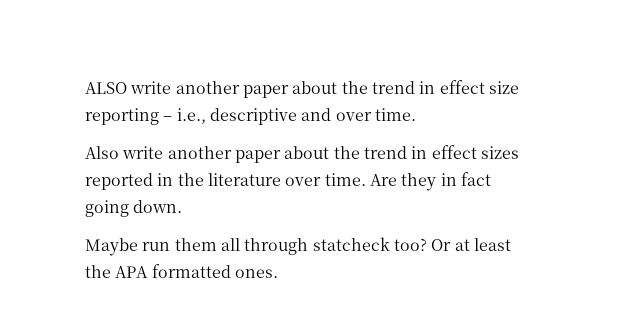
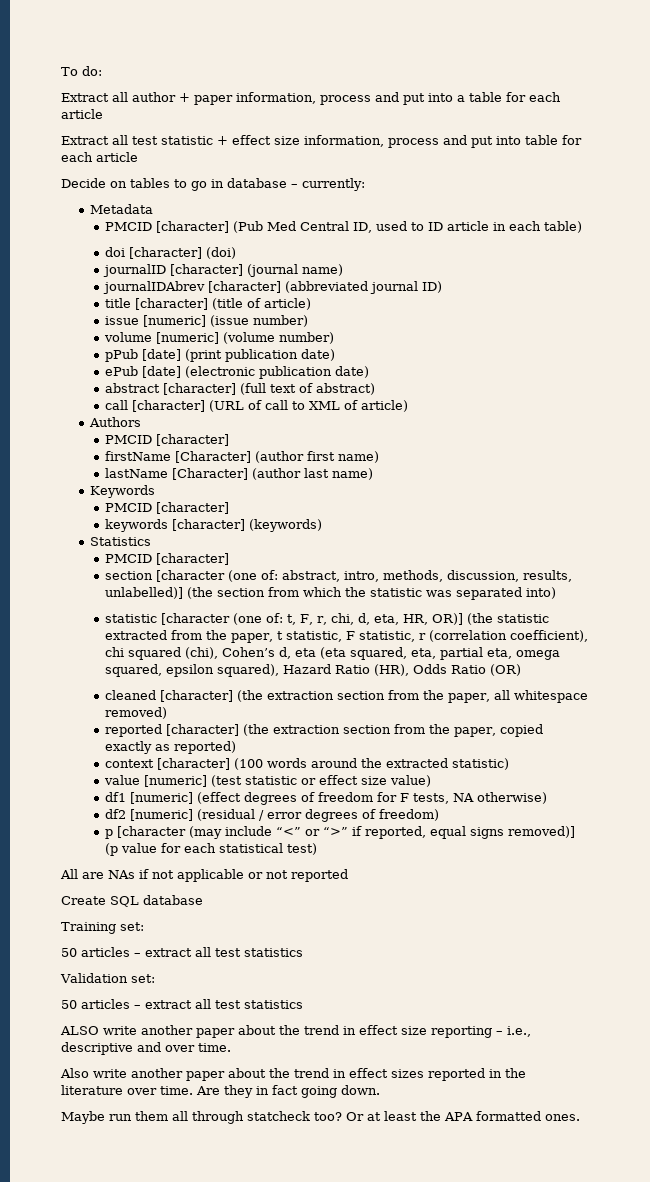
+ To do:
+ Extract all author + paper information, process and put into a table for each article
+ Extract all test statistic + effect size information, process and put into table for each article
+ Decide on tables to go in database – currently:
+ Metadata
+ PMCID [character] (Pub Med Central ID, used to ID article in each table)
+ doi [character] (doi)
+ journalID [character] (journal name)
+ journalIDAbrev [character] (abbreviated journal ID)
+ title [character] (title of article)
+ issue [numeric] (issue number)
+ volume [numeric] (volume number)
+ pPub [date] (print publication date)
+ ePub [date] (electronic publication date)
+ abstract [character] (full text of abstract)
+ call [character] (URL of call to XML of article)
+ Authors
+ PMCID [character]
+ firstName [Character] (author first name)
+ lastName [Character] (author last name)
+ Keywords
+ PMCID [character]
+ keywords [character] (keywords)
+ Statistics
+ PMCID [character]
+ section [character (one of: abstract, intro, methods, discussion, results, unlabelled)] (the section from which the statistic was separated into)
+ statistic [character (one of: t, F, r, chi, d, eta, HR, OR)] (the statistic extracted from the paper, t statistic, F statistic, r (correlation coefficient), chi squared (chi), Cohen’s d, eta (eta squared, eta, partial eta, omega squared, epsilon squared), Hazard Ratio (HR), Odds Ratio (OR)
+ cleaned [character] (the extraction section from the paper, all whitespace removed)
+ reported [character] (the extraction section from the paper, copied exactly as reported)
+ context [character] (100 words around the extracted statistic)
+ value [numeric] (test statistic or effect size value)
+ df1 [numeric] (effect degrees of freedom for F tests, NA otherwise)
+ df2 [numeric] (residual / error degrees of freedom)
+ p [character (may include “<” or “>” if reported, equal signs removed)] (p value for each statistical test)
+ All are NAs if not applicable or not reported
+ Create SQL database
+ Training set:
+ 50 articles – extract all test statistics
+ Validation set:
+ 50 articles – extract all test statistics

